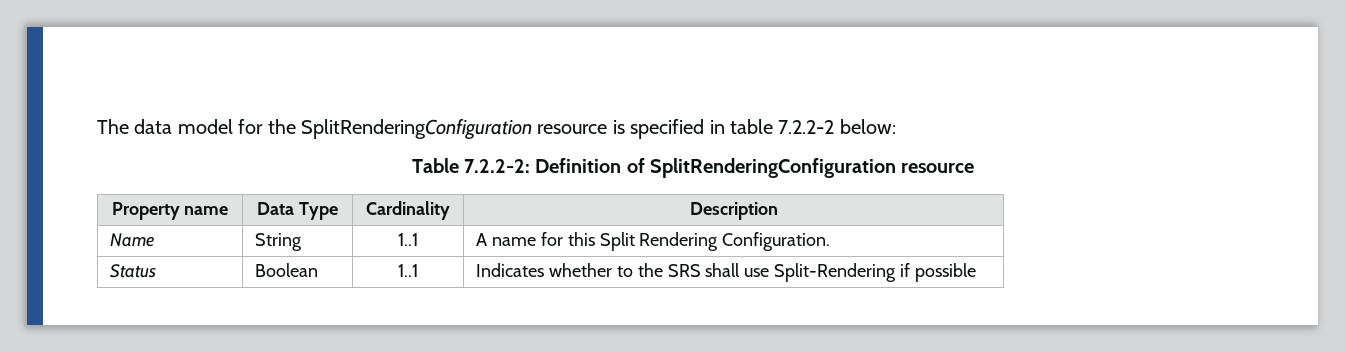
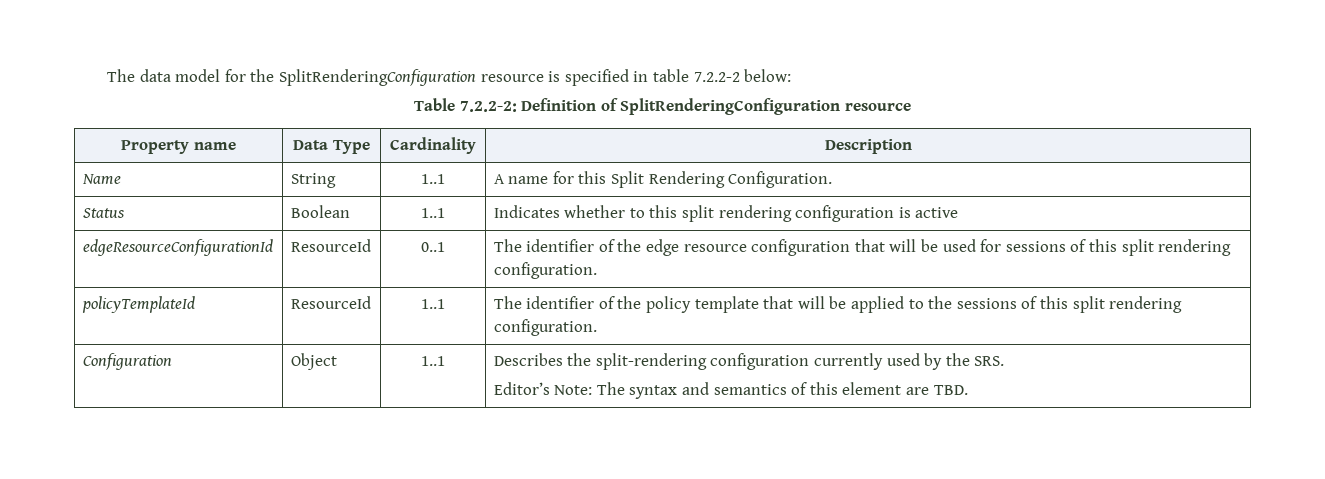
- Status | Boolean | 1..1 | Indicates whether to the SRS shall use Split-Rendering if possible
+ Status | Boolean | 1..1 | Indicates whether to this split rendering configuration is active
+ edgeResourceConfigurationId | ResourceId | 0..1 | The identifier of the edge resource configuration that will be used for sessions of this split rendering configuration.
+ policyTemplateId | ResourceId | 1..1 | The identifier of the policy template that will be applied to the sessions of this split rendering configuration.
+ Configuration | Object | 1..1 | Describes the split-rendering configuration currently used by the SRS.
+ Editor’s Note: The syntax and semantics of this element are TBD.

